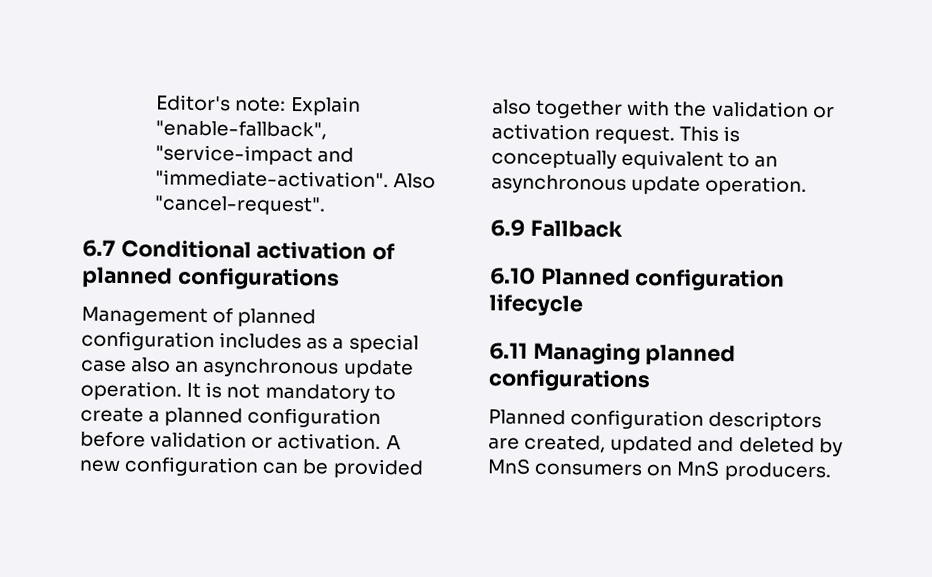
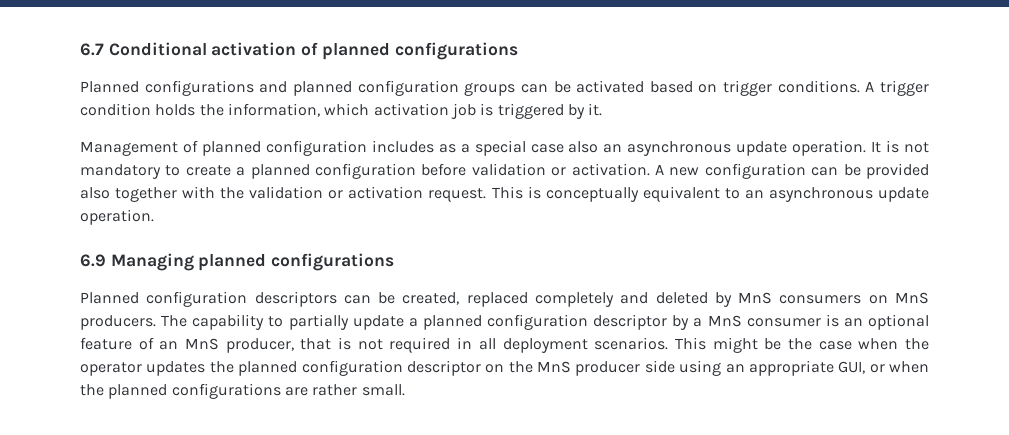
- Editor's note: Explain "enable-fallback", "service-impact and "immediate-activation". Also "cancel-request".
+ Planned configurations and planned configuration groups can be activated based on trigger conditions. A trigger condition holds the information, which activation job is triggered by it.
- 6.9 Fallback
- 6.10 Planned configuration lifecycle
- 6.11 Managing planned configurations
+ 6.9 Managing planned configurations
- Planned configuration descriptors are created, updated and deleted by MnS consumers on MnS producers.
+ Planned configuration descriptors can be created, replaced completely and deleted by MnS consumers on MnS producers.
+ The capability to partially update a planned configuration descriptor by a MnS consumer is an optional feature of an MnS producer, that is not required in all deployment scenarios. This might be the case when the operator updates the planned configuration descriptor on the MnS producer side using an appropriate GUI, or when the planned configurations are rather small.

